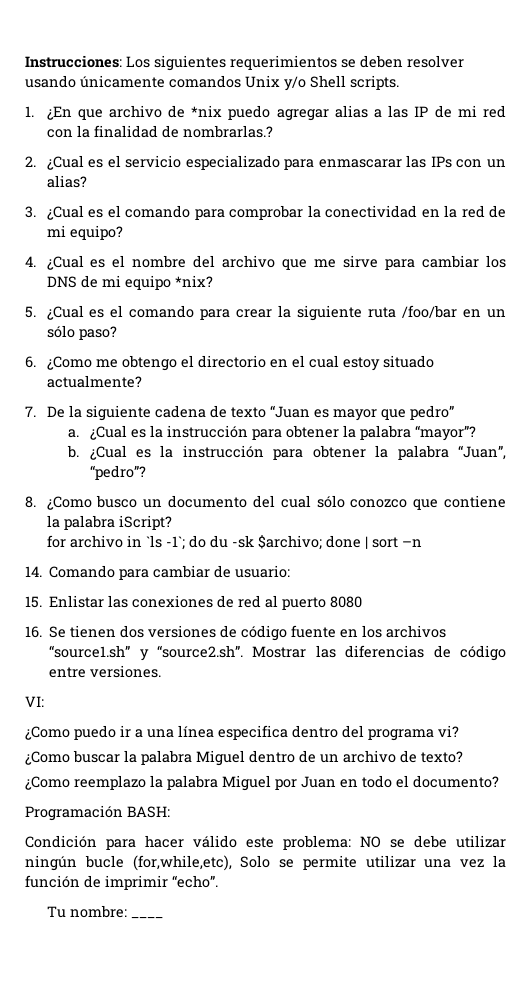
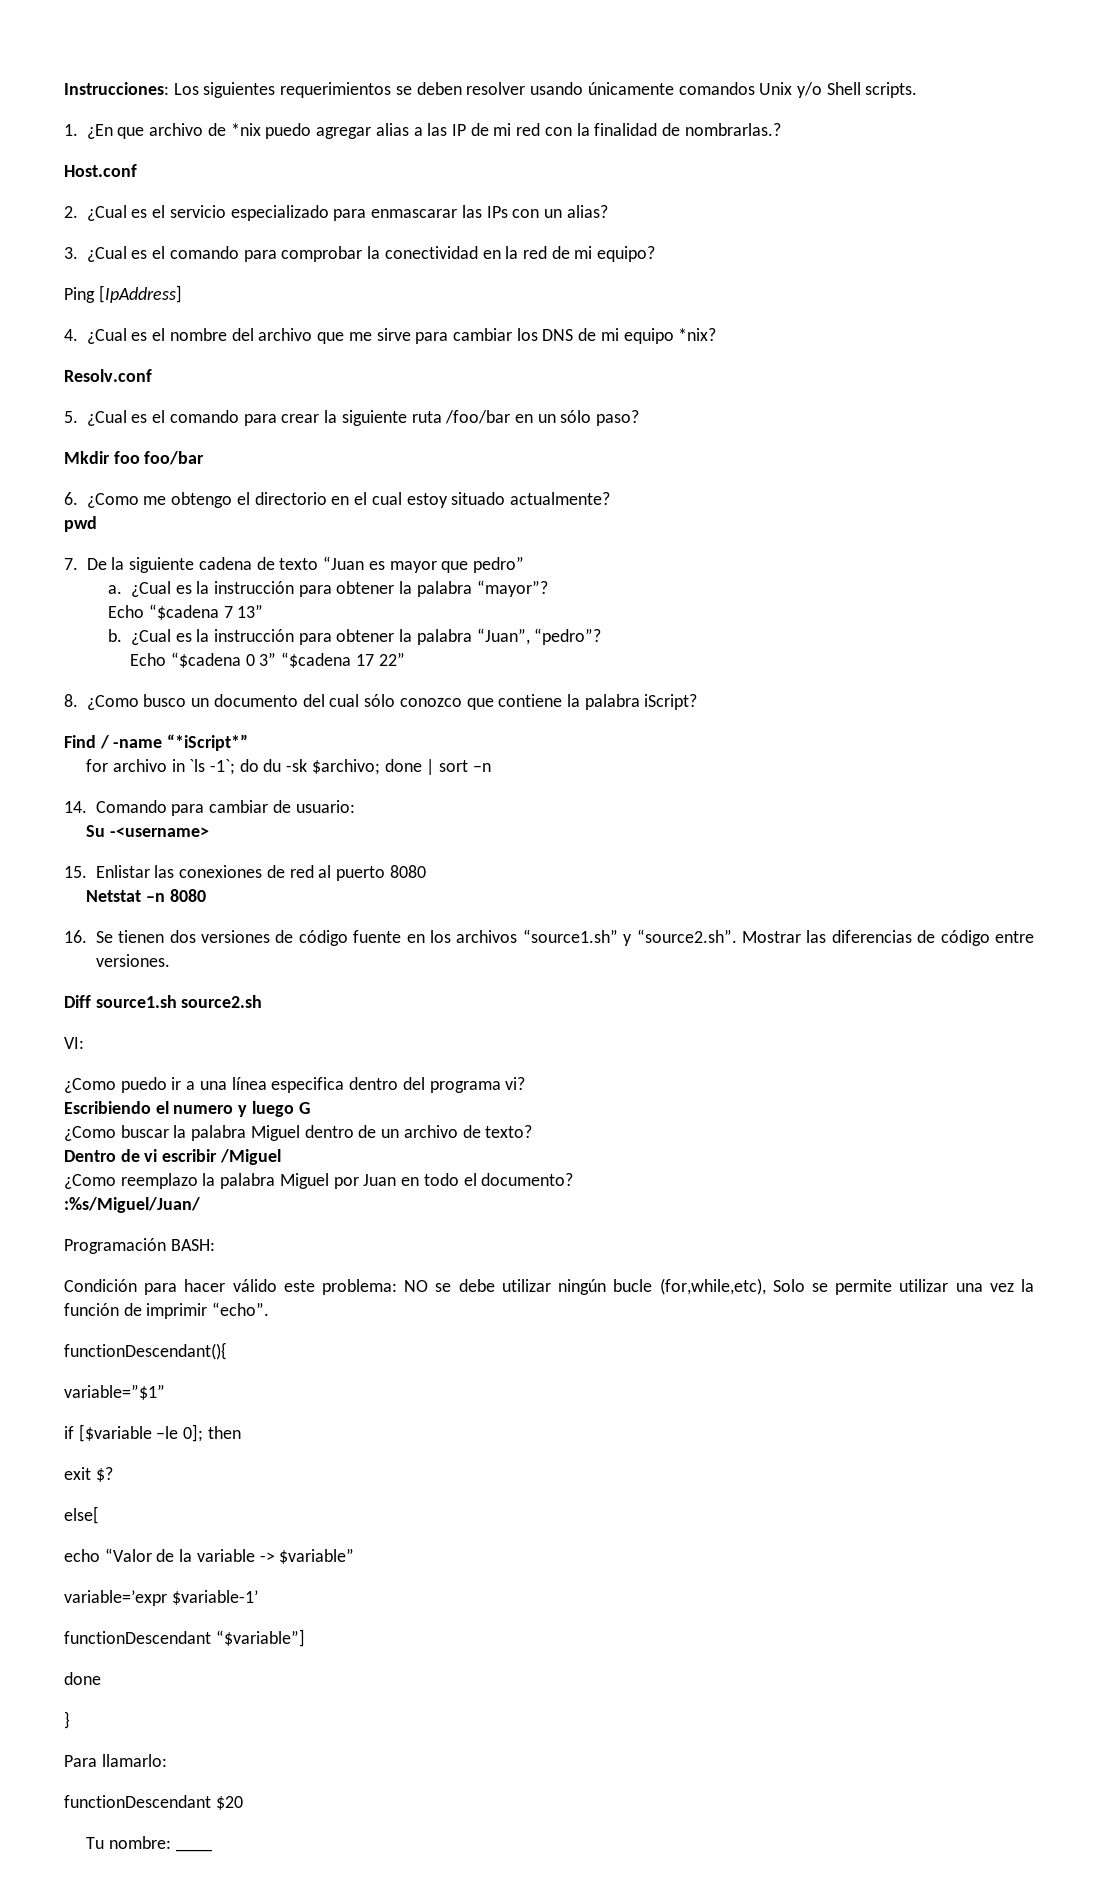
+ Host.conf
+ Ping [IpAddress]
+ Resolv.conf
+ Mkdir foo foo/bar
+ pwd
+ Echo “$cadena 7 13”
+ Echo “$cadena 0 3” “$cadena 17 22”
+ Find / -name “*iScript*”
+ Su -<username>
+ Netstat –n 8080
+ Diff source1.sh source2.sh
+ Escribiendo el numero y luego G
+ Dentro de vi escribir /Miguel
+ :%s/Miguel/Juan/
+ functionDescendant(){
+ variable=”$1”
+ if [$variable –le 0]; then
+ exit $?
+ else[
+ echo “Valor de la variable -> $variable”
+ variable=’expr $variable-1’
+ functionDescendant “$variable”]
+ done
+ }
+ Para llamarlo:
+ functionDescendant $20

